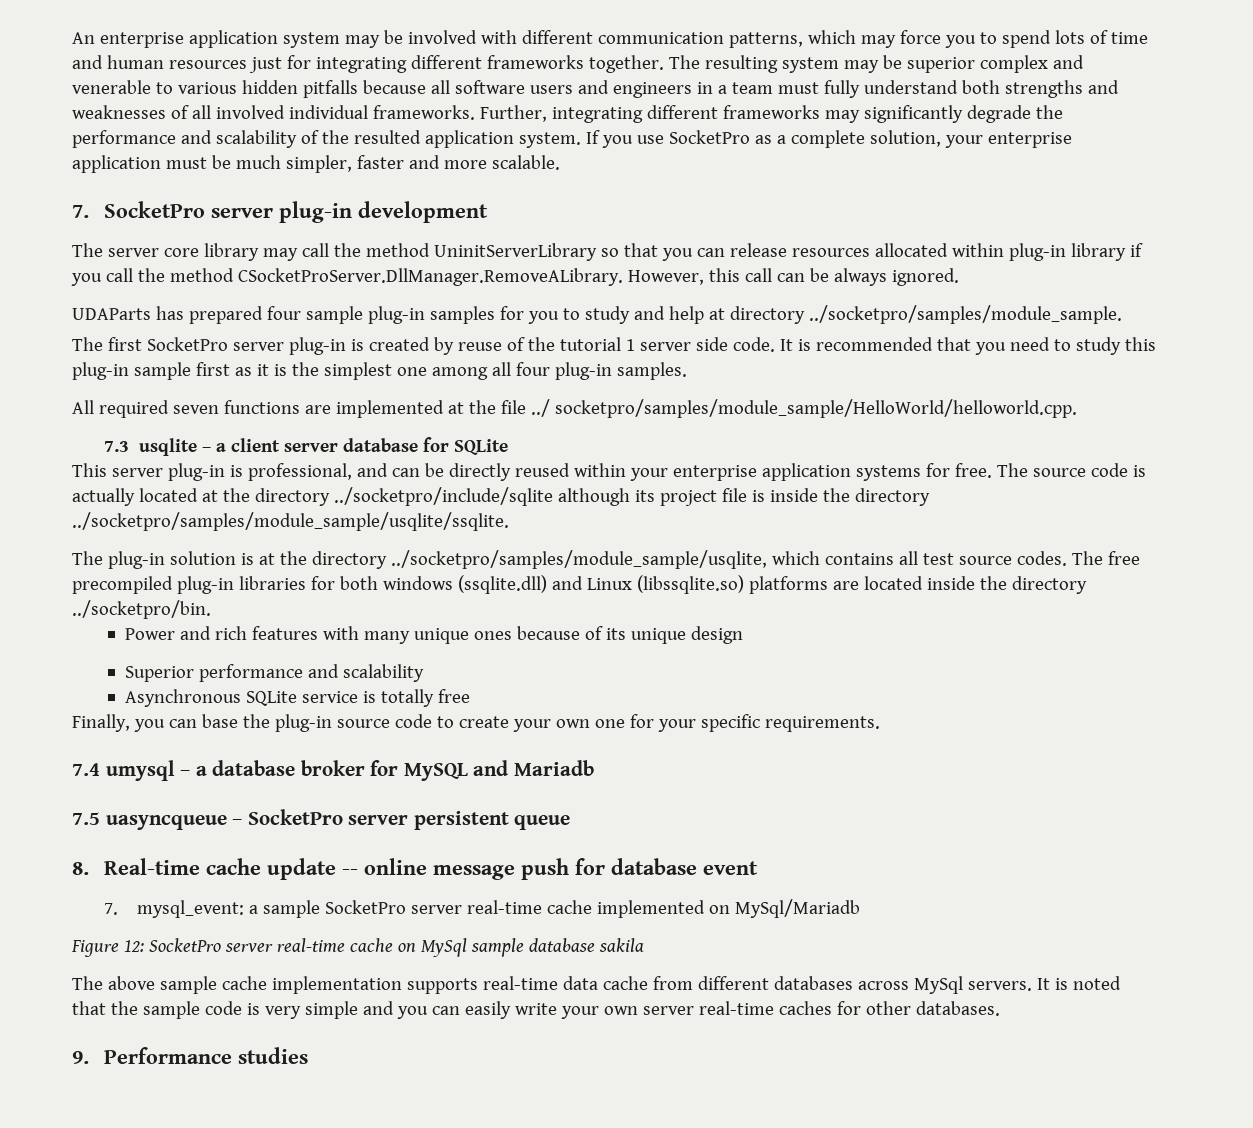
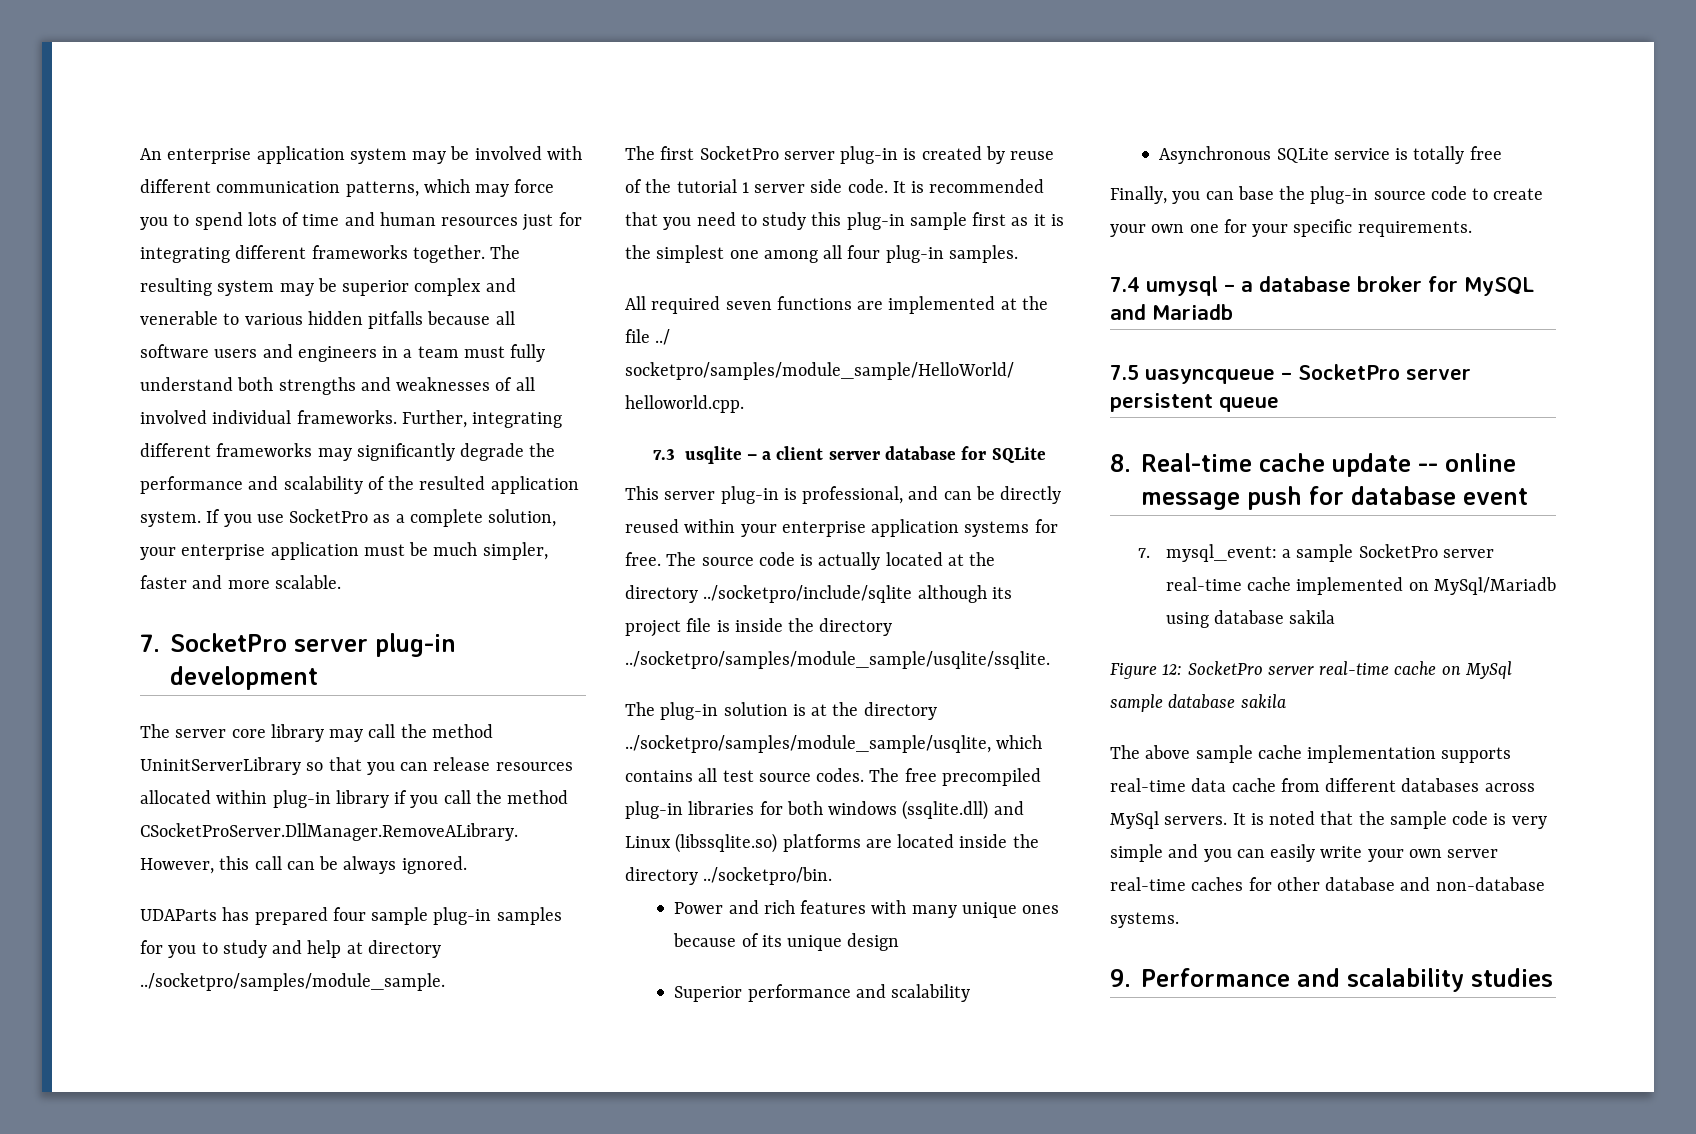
- 7. mysql_event: a sample SocketPro server real-time cache implemented on MySql/Mariadb
+ 7. mysql_event: a sample SocketPro server real-time cache implemented on MySql/Mariadb using database sakila
- It is noted that the sample code is very simple and you can easily write your own server real-time caches for other databases.
+ It is noted that the sample code is very simple and you can easily write your own server real-time caches for other database and non-database systems.
- 9. Performance studies
+ 9. Performance and scalability studies

